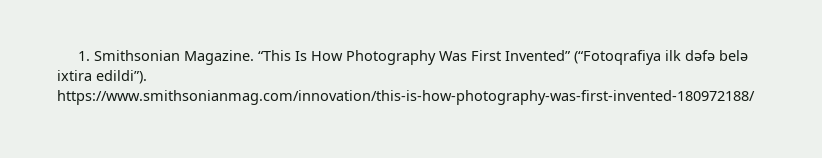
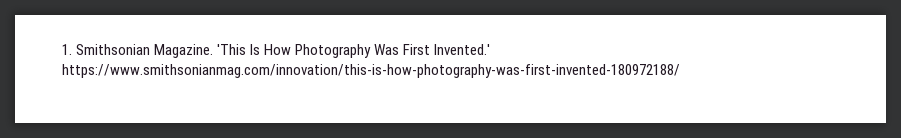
- “This Is How Photography Was First Invented” (“Fotoqrafiya ilk dəfə belə ixtira edildi”). https://www.smithsonianmag.com/innovation/this-is-how-photography-was-first-invented-180972188/
+ 'This Is How Photography Was First Invented.' https://www.smithsonianmag.com/innovation/this-is-how-photography-was-first-invented-180972188/

